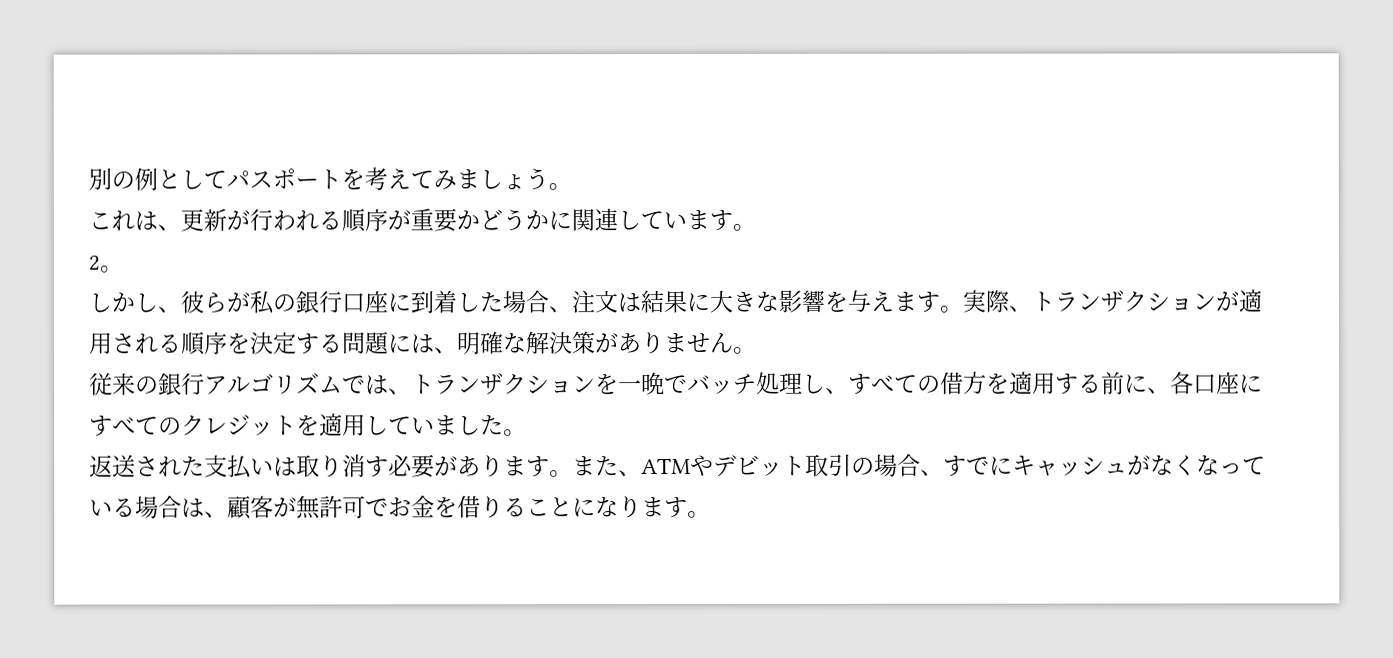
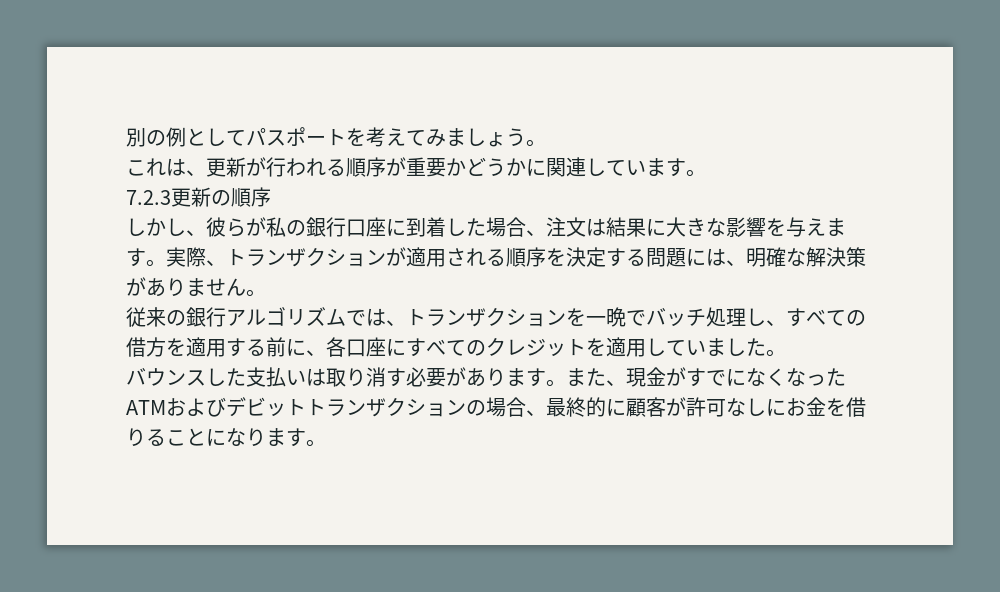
- 2。
+ 7.2.3更新の順序
- 返送された支払いは取り消す必要があります。
+ バウンスした支払いは取り消す必要があります。
- また、ATMやデビット取引の場合、すでにキャッシュがなくなっている場合は、顧客が無許可でお金を借りることになります。
+ また、現金がすでになくなったATMおよびデビットトランザクションの場合、最終的に顧客が許可なしにお金を借りることになります。

